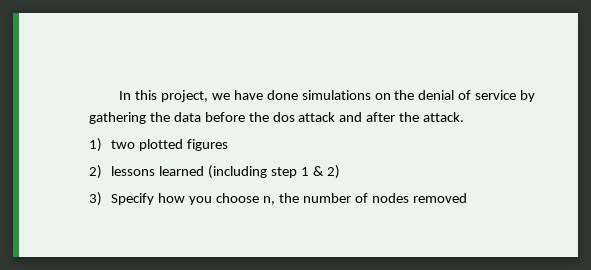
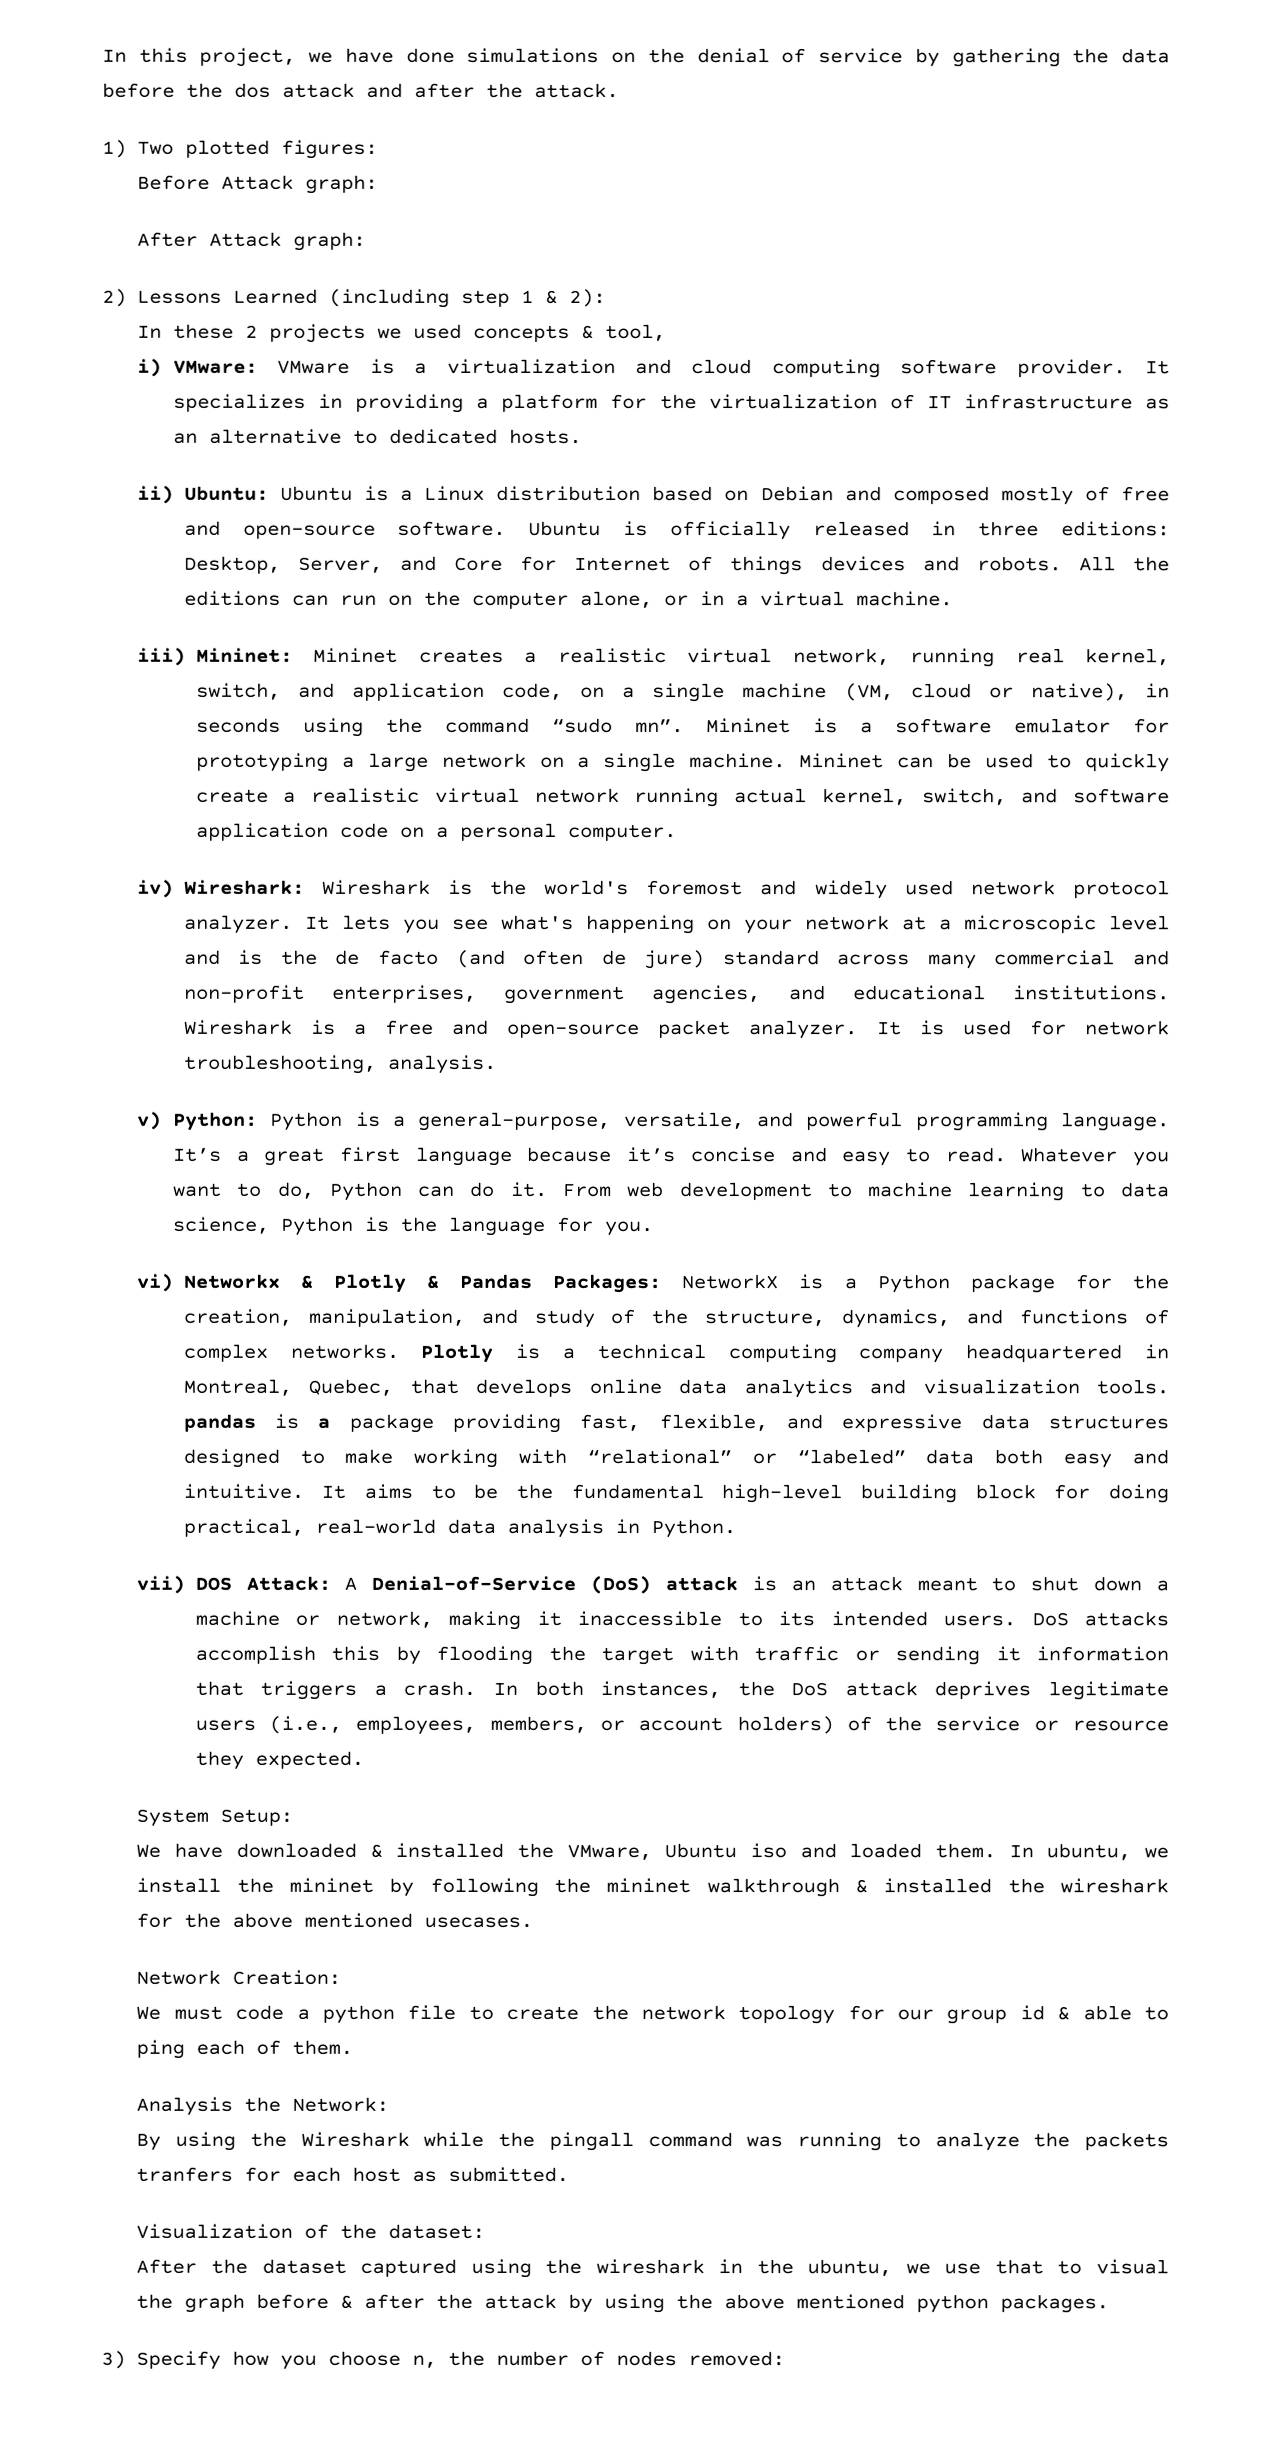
- 1) two plotted figures
- 2) lessons learned (including step 1 & 2)
+ 1) Two plotted figures:
+ Before Attack graph:
+ After Attack graph:
+ 2) Lessons Learned (including step 1 & 2):
+ In these 2 projects we used concepts & tool,
+ i) VMware: VMware is a virtualization and cloud computing software provider. It specializes in providing a platform for the virtualization of IT infrastructure as an alternative to dedicated hosts.
+ ii) Ubuntu: Ubuntu is a Linux distribution based on Debian and composed mostly of free and open-source software. Ubuntu is officially released in three editions: Desktop, Server, and Core for Internet of things devices and robots. All the editions can run on the computer alone, or in a virtual machine.
+ iii) Mininet: Mininet creates a realistic virtual network, running real kernel, switch, and application code, on a single machine (VM, cloud or native), in seconds using the command “sudo mn”. Mininet is a software emulator for prototyping a large network on a single machine. Mininet can be used to quickly create a realistic virtual network running actual kernel, switch, and software application code on a personal computer.
+ iv) Wireshark: Wireshark is the world's foremost and widely used network protocol analyzer. It lets you see what's happening on your network at a microscopic level and is the de facto (and often de jure) standard across many commercial and non-profit enterprises, government agencies, and educational institutions. Wireshark is a free and open-source packet analyzer. It is used for network troubleshooting, analysis.
+ v) Python: Python is a general-purpose, versatile, and powerful programming language. It’s a great first language because it’s concise and easy to read. Whatever you want to do, Python can do it. From web development to machine learning to data science, Python is the language for you.
+ vi) Networkx & Plotly & Pandas Packages: NetworkX is a Python package for the creation, manipulation, and study of the structure, dynamics, and functions of complex networks. Plotly is a technical computing company headquartered in Montreal, Quebec, that develops online data analytics and visualization tools. pandas is a package providing fast, flexible, and expressive data structures designed to make working with “relational” or “labeled” data both easy and intuitive. It aims to be the fundamental high-level building block for doing practical, real-world data analysis in Python.
+ vii) DOS Attack: A Denial-of-Service (DoS) attack is an attack meant to shut down a machine or network, making it inaccessible to its intended users. DoS attacks accomplish this by flooding the target with traffic or sending it information that triggers a crash. In both instances, the DoS attack deprives legitimate users (i.e., employees, members, or account holders) of the service or resource they expected.
+ System Setup:
+ We have downloaded & installed the VMware, Ubuntu iso and loaded them. In ubuntu, we install the mininet by following the mininet walkthrough & installed the wireshark for the above mentioned usecases.
+ Network Creation:
+ We must code a python file to create the network topology for our group id & able to ping each of them.
+ Analysis the Network:
+ By using the Wireshark while the pingall command was running to analyze the packets tranfers for each host as submitted.
+ Visualization of the dataset:
+ After the dataset captured using the wireshark in the ubuntu, we use that to visual the graph before & after the attack by using the above mentioned python packages.
- 3) Specify how you choose n, the number of nodes removed
+ 3) Specify how you choose n, the number of nodes removed:

